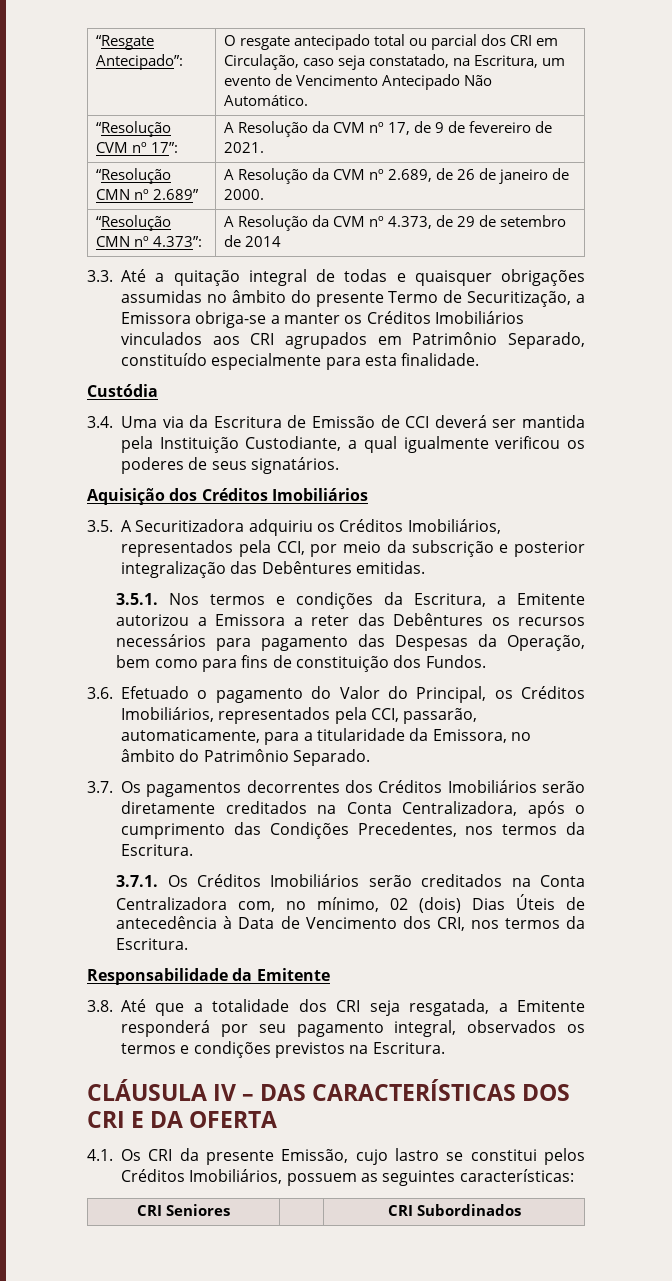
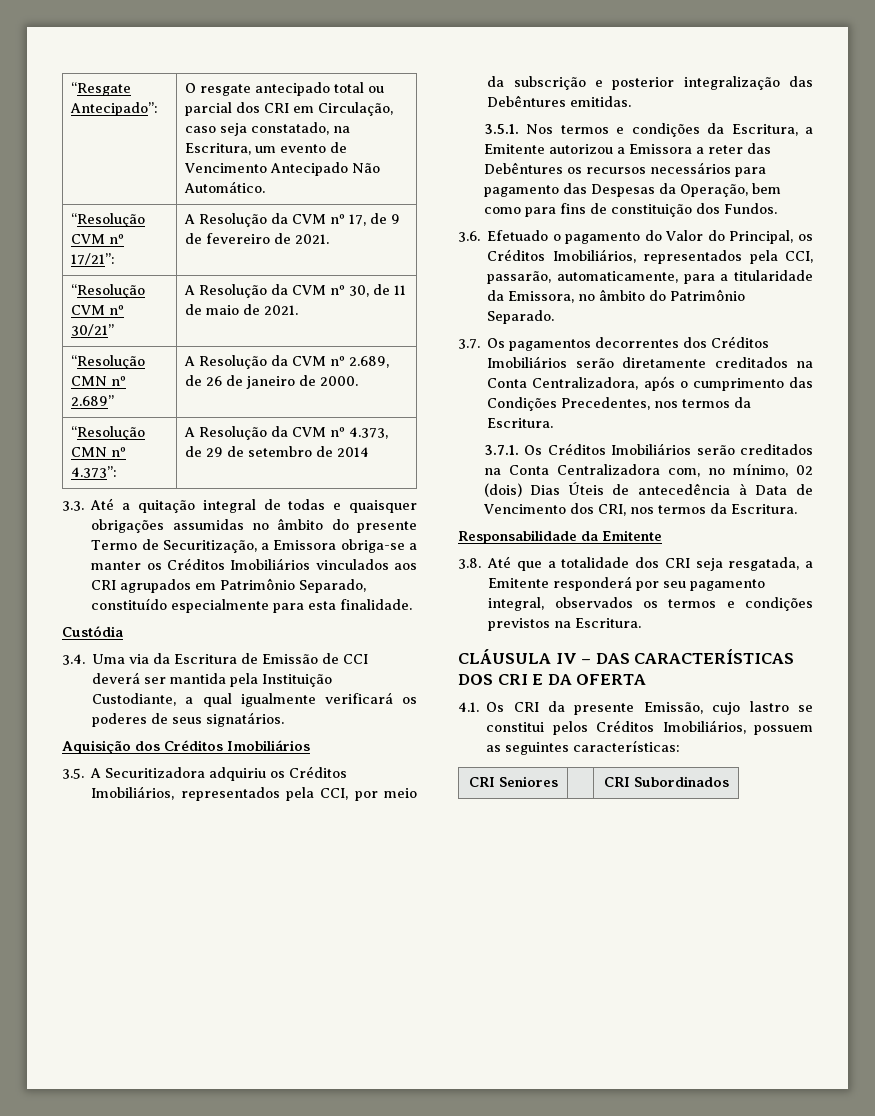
- “Resolução CVM nº 17”: | A Resolução da CVM nº 17, de 9 de fevereiro de 2021.
+ “Resolução CVM nº 17/21”: | A Resolução da CVM nº 17, de 9 de fevereiro de 2021.
+ “Resolução CVM nº 30/21” | A Resolução da CVM nº 30, de 11 de maio de 2021.
- 3.4. Uma via da Escritura de Emissão de CCI deverá ser mantida pela Instituição Custodiante, a qual igualmente verificou os poderes de seus signatários.
+ 3.4. Uma via da Escritura de Emissão de CCI deverá ser mantida pela Instituição Custodiante, a qual igualmente verificará os poderes de seus signatários.

